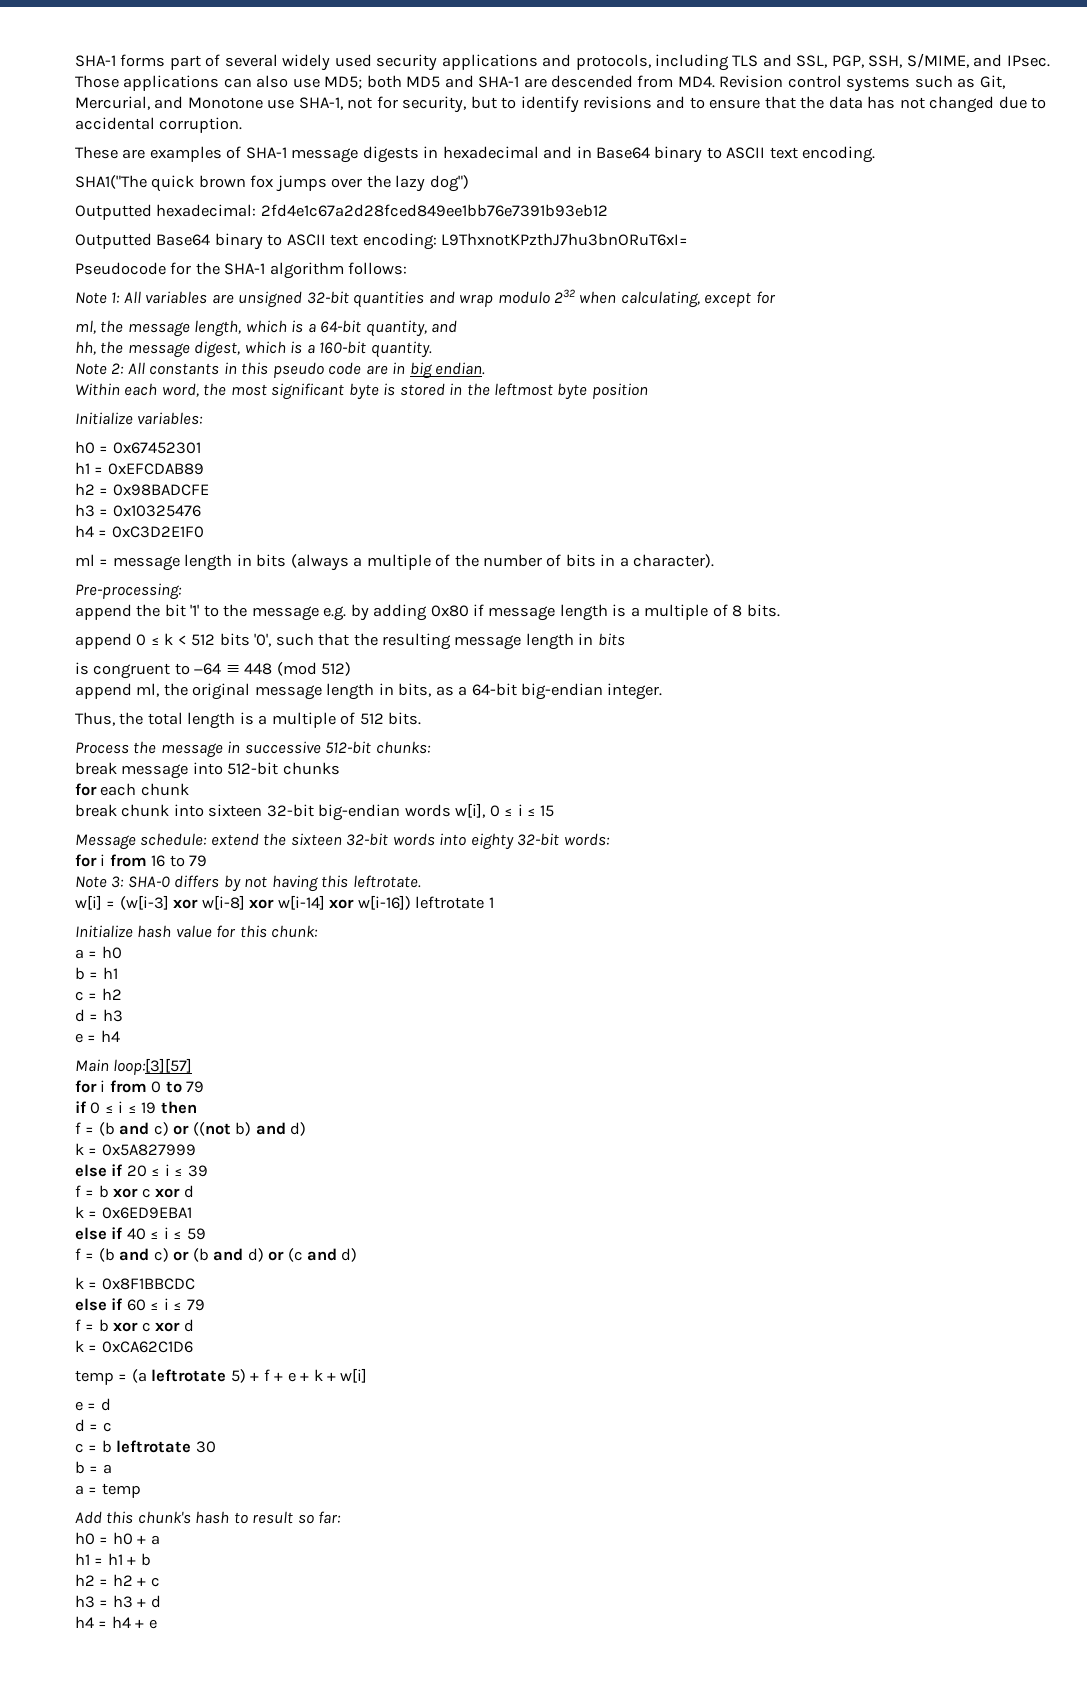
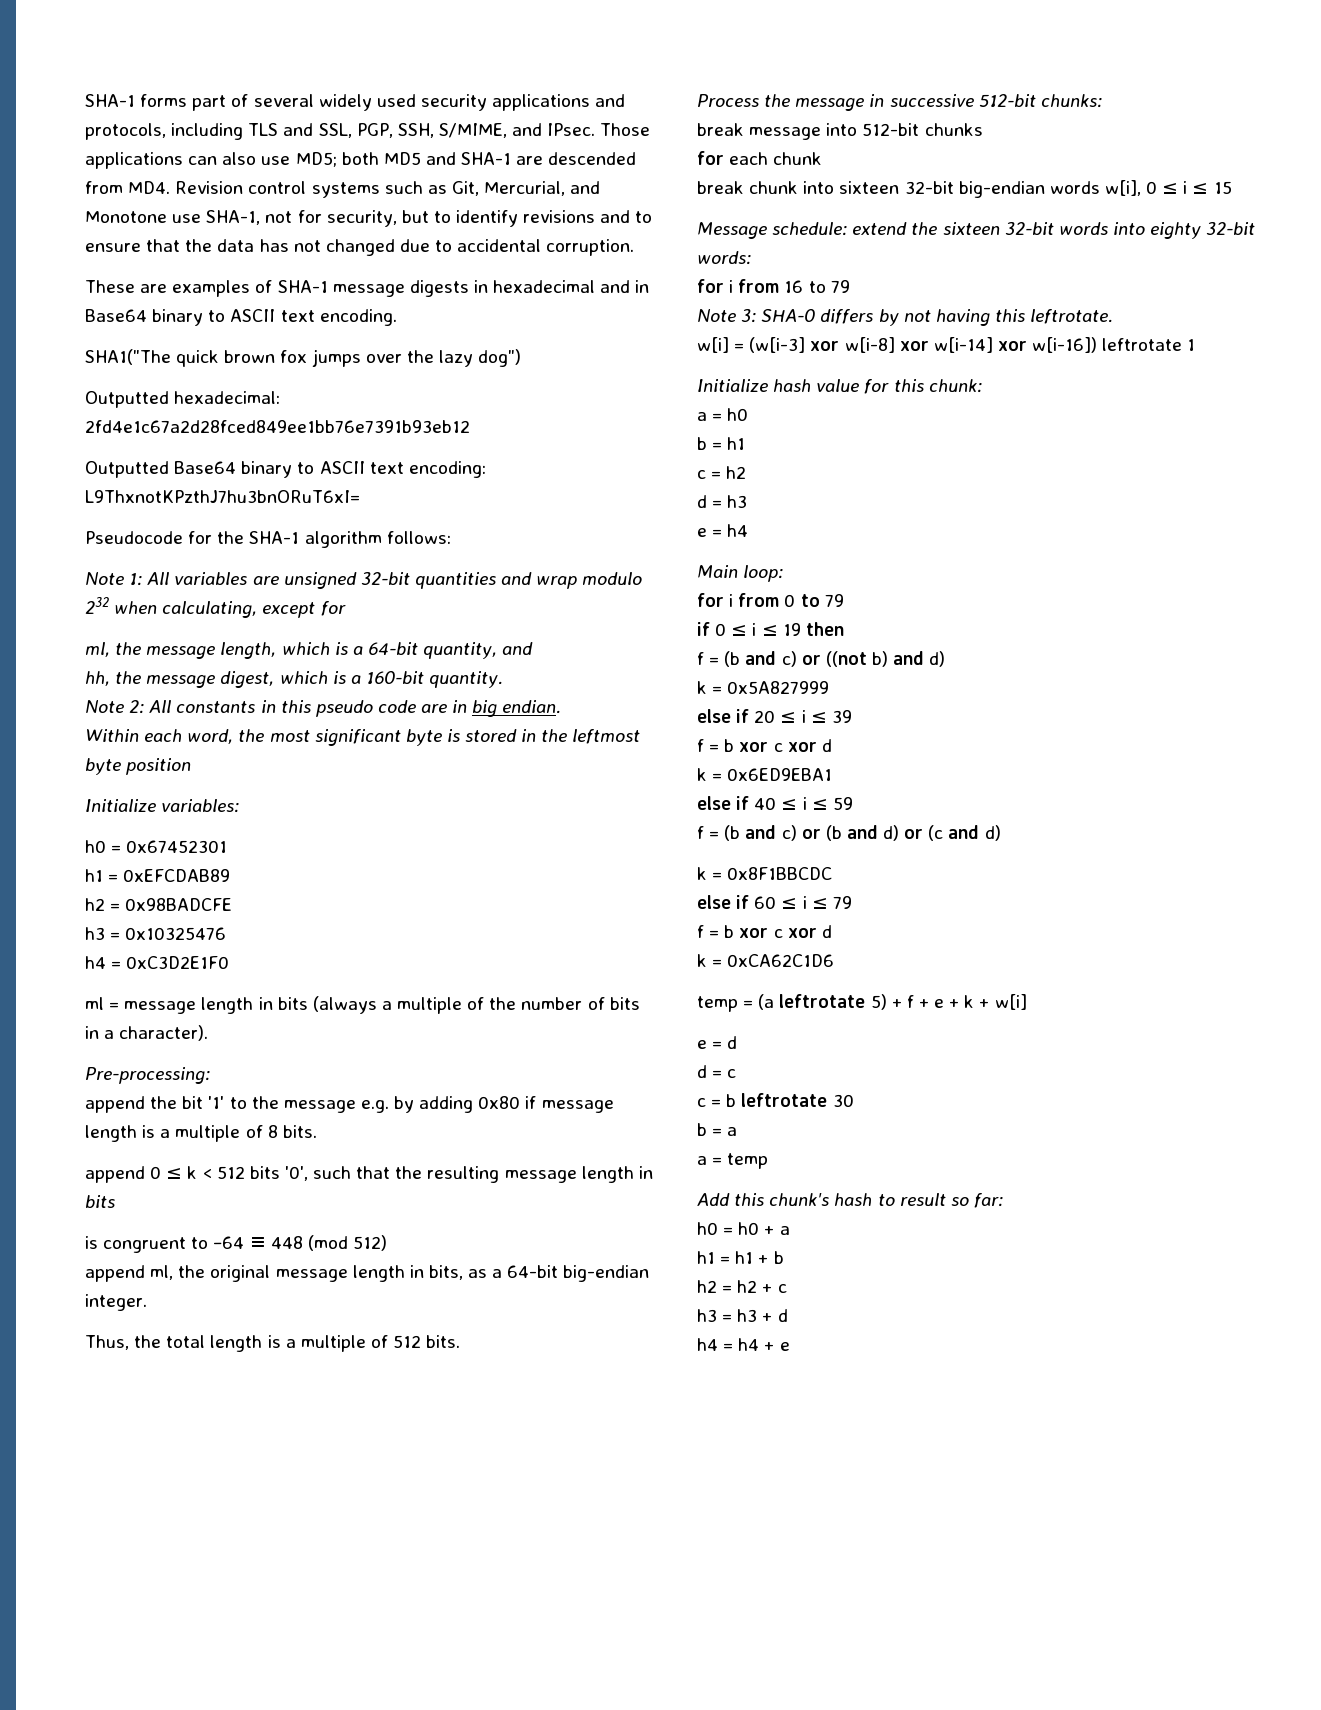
- Main loop:[3][57]
+ Main loop:

